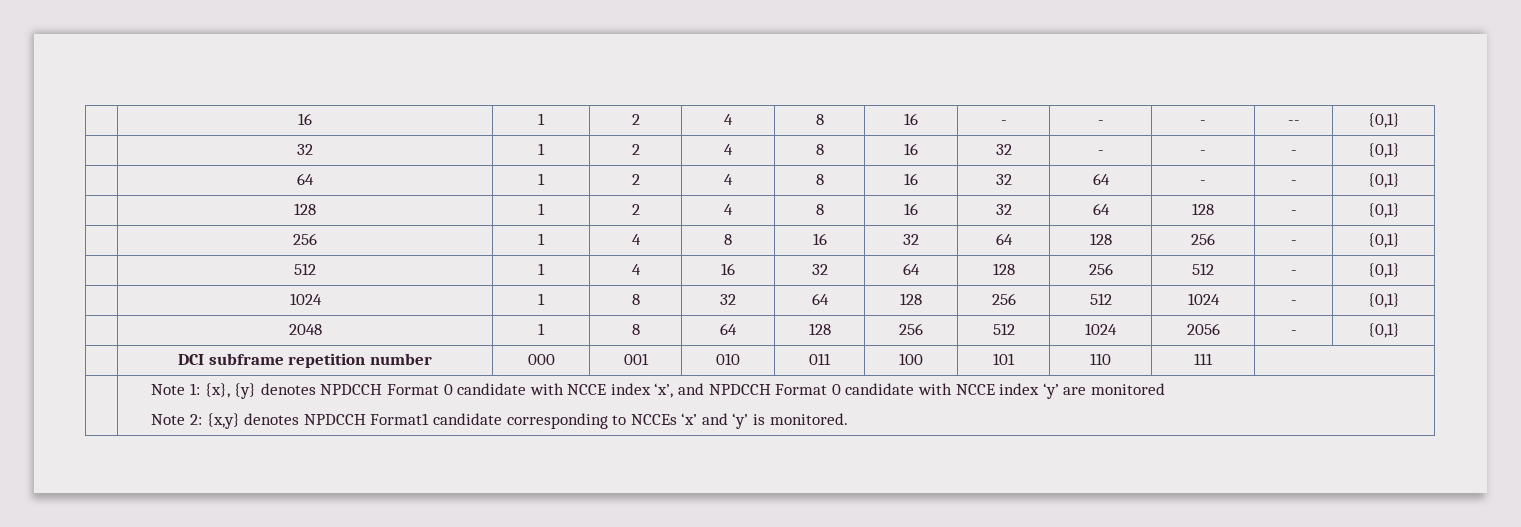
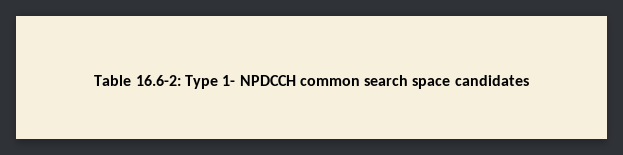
- | 16 | 1 | 2 | 4 | 8 | 16 | - | - | - | -- | {0,1}
- | 32 | 1 | 2 | 4 | 8 | 16 | 32 | - | - | - | {0,1}
- | 64 | 1 | 2 | 4 | 8 | 16 | 32 | 64 | - | - | {0,1}
- | 128 | 1 | 2 | 4 | 8 | 16 | 32 | 64 | 128 | - | {0,1}
- | 256 | 1 | 4 | 8 | 16 | 32 | 64 | 128 | 256 | - | {0,1}
- | 512 | 1 | 4 | 16 | 32 | 64 | 128 | 256 | 512 | - | {0,1}
- | 1024 | 1 | 8 | 32 | 64 | 128 | 256 | 512 | 1024 | - | {0,1}
- | 2048 | 1 | 8 | 64 | 128 | 256 | 512 | 1024 | 2056 | - | {0,1}
- | DCI subframe repetition number | 000 | 001 | 010 | 011 | 100 | 101 | 110 | 111 |
- | Note 1: {x}, {y} denotes NPDCCH Format 0 candidate with NCCE index ‘x’, and NPDCCH Format 0 candidate with NCCE index ‘y’ are monitored
- Note 2: {x,y} denotes NPDCCH Format1 candidate corresponding to NCCEs ‘x’ and ‘y’ is monitored.
+ Table 16.6-2: Type 1- NPDCCH common search space candidates

